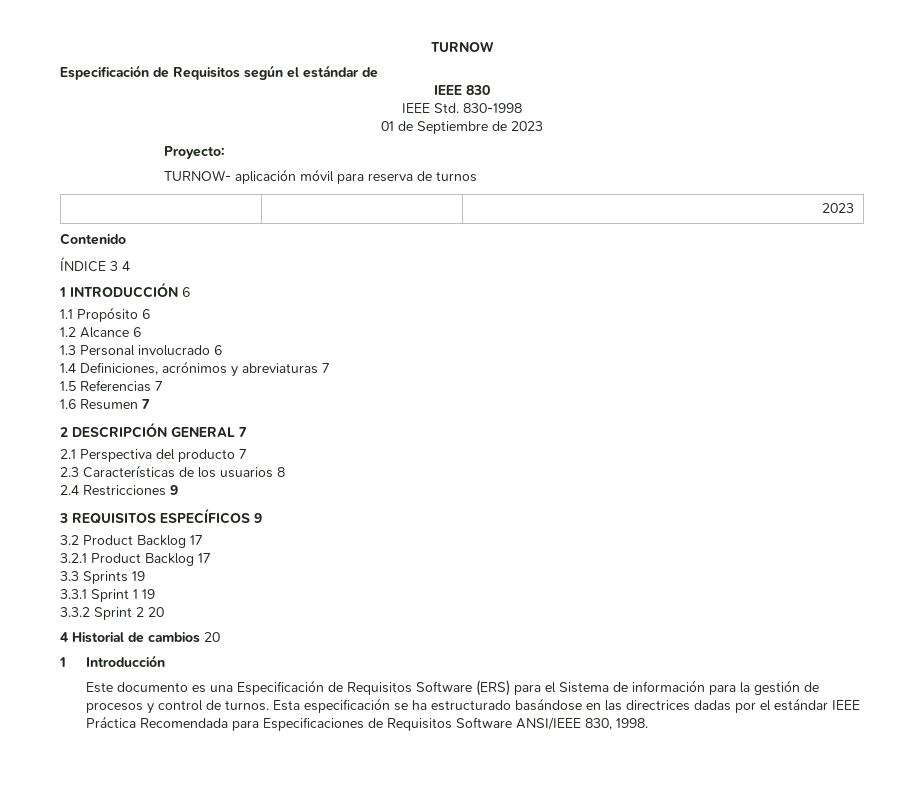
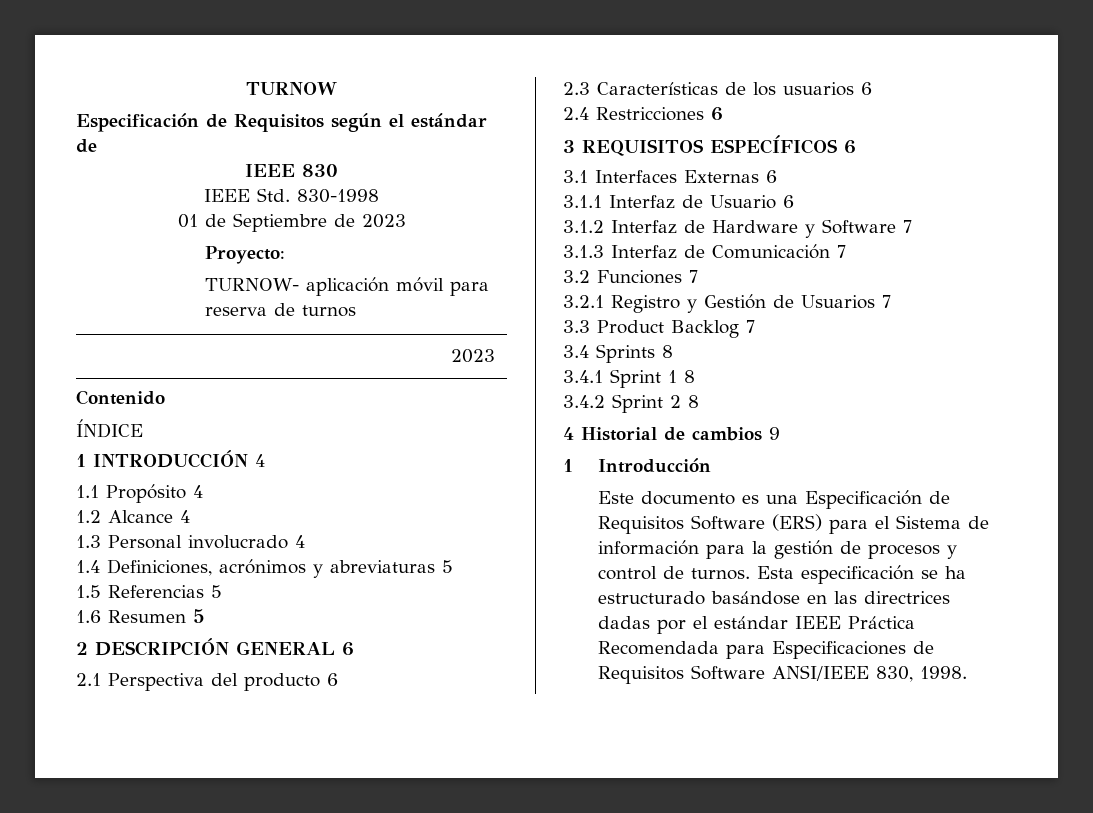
- ÍNDICE 3 4
+ ÍNDICE
- 1 INTRODUCCIÓN 6
+ 1 INTRODUCCIÓN 4
- 1.1 Propósito 6
+ 1.1 Propósito 4
- 1.2 Alcance 6
+ 1.2 Alcance 4
- 1.3 Personal involucrado 6
+ 1.3 Personal involucrado 4
- 1.4 Definiciones, acrónimos y abreviaturas 7
+ 1.4 Definiciones, acrónimos y abreviaturas 5
- 1.5 Referencias 7
+ 1.5 Referencias 5
- 1.6 Resumen 7
+ 1.6 Resumen 5
- 2 DESCRIPCIÓN GENERAL 7
+ 2 DESCRIPCIÓN GENERAL 6
- 2.1 Perspectiva del producto 7
+ 2.1 Perspectiva del producto 6
- 2.3 Características de los usuarios 8
+ 2.3 Características de los usuarios 6
- 2.4 Restricciones 9
+ 2.4 Restricciones 6
- 3 REQUISITOS ESPECÍFICOS 9
- 3.2 Product Backlog 17
- 3.2.1 Product Backlog 17
- 3.3 Sprints 19
- 3.3.1 Sprint 1 19
- 3.3.2 Sprint 2 20
+ 3 REQUISITOS ESPECÍFICOS 6
+ 3.1 Interfaces Externas 6
+ 3.1.1 Interfaz de Usuario 6
+ 3.1.2 Interfaz de Hardware y Software 7
+ 3.1.3 Interfaz de Comunicación 7
+ 3.2 Funciones 7
+ 3.2.1 Registro y Gestión de Usuarios 7
+ 3.3 Product Backlog 7
+ 3.4 Sprints 8
+ 3.4.1 Sprint 1 8
+ 3.4.2 Sprint 2 8
- 4 Historial de cambios 20
+ 4 Historial de cambios 9

